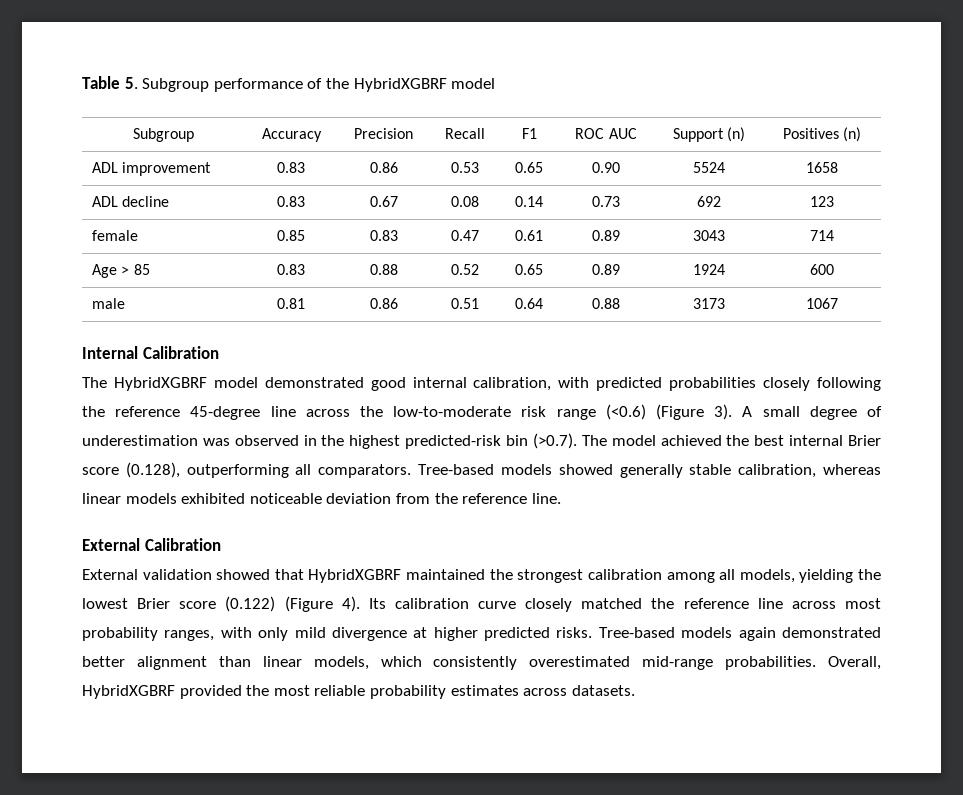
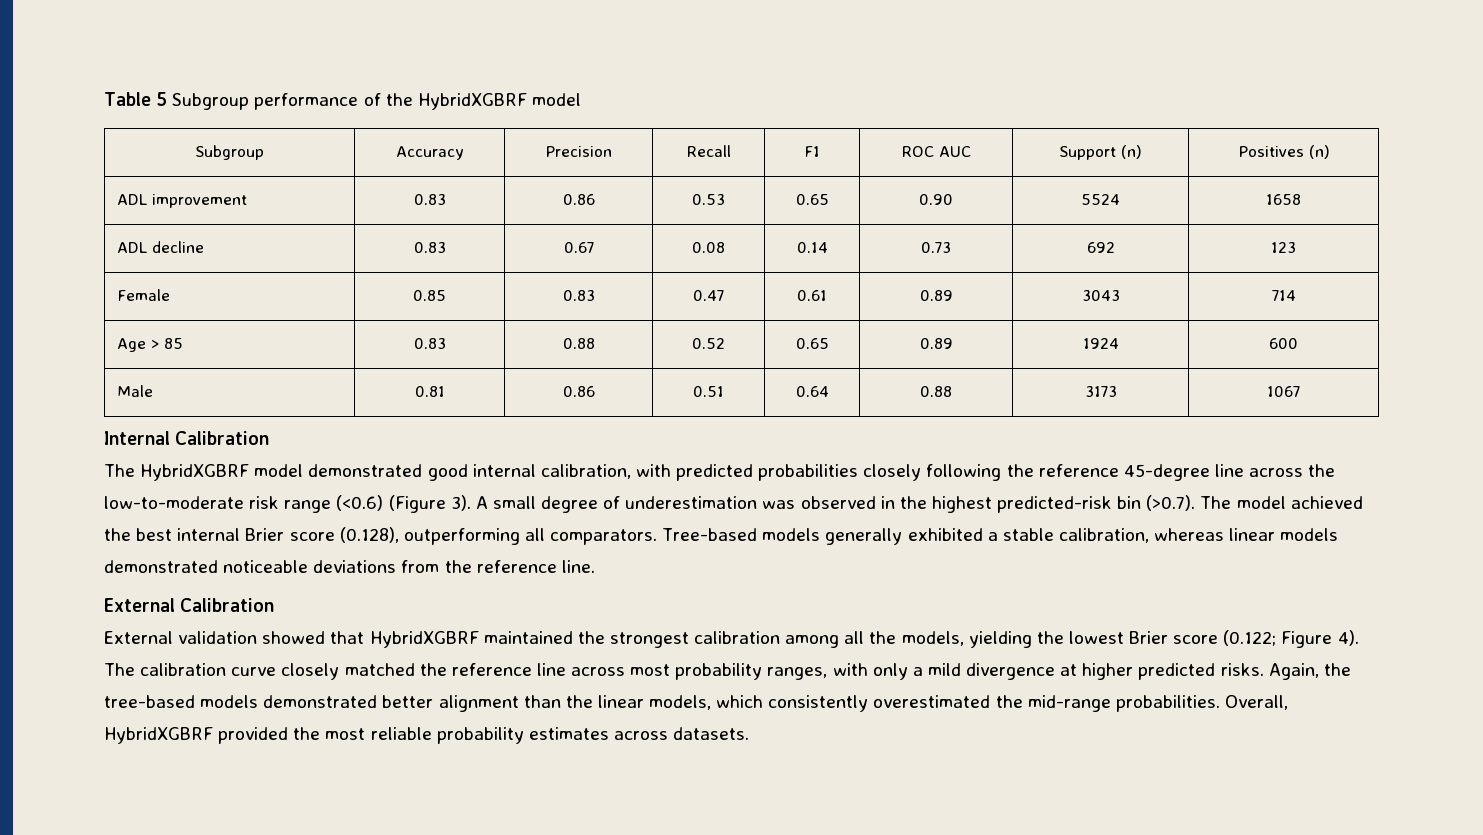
- Table 5. Subgroup performance of the HybridXGBRF model
+ Table 5 Subgroup performance of the HybridXGBRF model
- female | 0.85 | 0.83 | 0.47 | 0.61 | 0.89 | 3043 | 714
+ Female | 0.85 | 0.83 | 0.47 | 0.61 | 0.89 | 3043 | 714
- male | 0.81 | 0.86 | 0.51 | 0.64 | 0.88 | 3173 | 1067
+ Male | 0.81 | 0.86 | 0.51 | 0.64 | 0.88 | 3173 | 1067
- Tree-based models showed generally stable calibration, whereas linear models exhibited noticeable deviation from the reference line.
+ Tree-based models generally exhibited a stable calibration, whereas linear models demonstrated noticeable deviations from the reference line.
- External validation showed that HybridXGBRF maintained the strongest calibration among all models, yielding the lowest Brier score (0.122) (Figure 4). Its calibration curve closely matched the reference line across most probability ranges, with only mild divergence at higher predicted risks.
+ External validation showed that HybridXGBRF maintained the strongest calibration among all the models, yielding the lowest Brier score (0.122; Figure 4). The calibration curve closely matched the reference line across most probability ranges, with only a mild divergence at higher predicted risks.
- Tree-based models again demonstrated better alignment than linear models, which consistently overestimated mid-range probabilities.
+ Again, the tree-based models demonstrated better alignment than the linear models, which consistently overestimated the mid-range probabilities.

